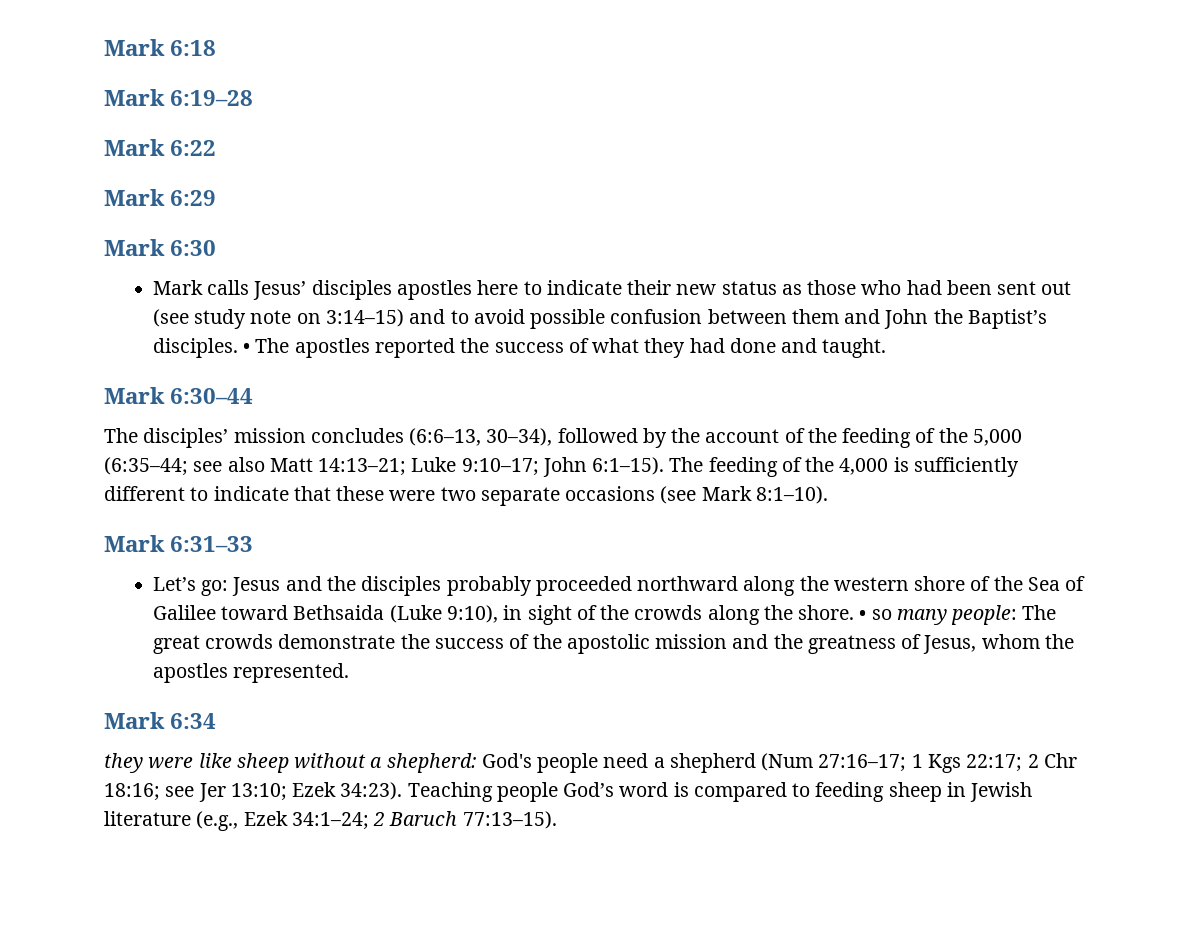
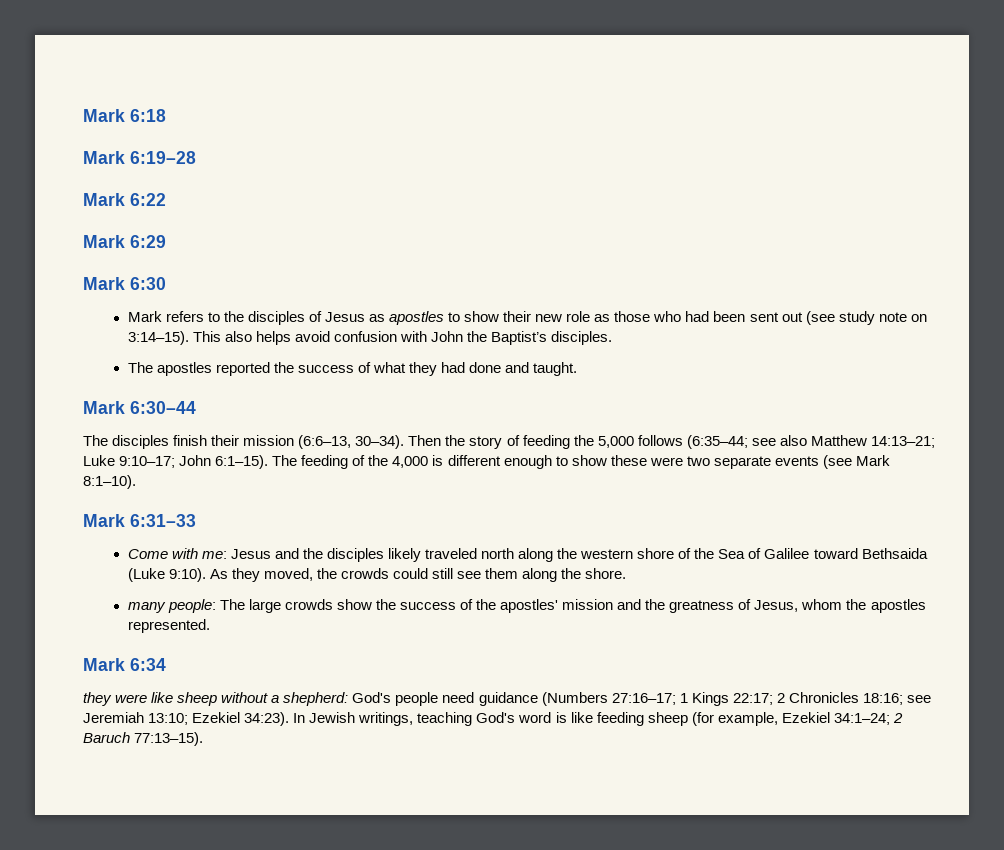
- Mark calls Jesus’ disciples apostles here to indicate their new status as those who had been sent out (see study note on 3:14–15) and to avoid possible confusion between them and John the Baptist’s disciples. • The apostles reported the success of what they had done and taught.
+ Mark refers to the disciples of Jesus as apostles to show their new role as those who had been sent out (see study note on 3:14–15). This also helps avoid confusion with John the Baptist’s disciples.
+ The apostles reported the success of what they had done and taught.
- The disciples’ mission concludes (6:6–13, 30–34), followed by the account of the feeding of the 5,000 (6:35–44; see also Matt 14:13–21; Luke 9:10–17; John 6:1–15).
+ The disciples finish their mission (6:6–13, 30–34). Then the story of feeding the 5,000 follows (6:35–44; see also Matthew 14:13–21; Luke 9:10–17; John 6:1–15).
- The feeding of the 4,000 is sufficiently different to indicate that these were two separate occasions (see Mark 8:1–10).
+ The feeding of the 4,000 is different enough to show these were two separate events (see Mark 8:1–10).
- Let’s go: Jesus and the disciples probably proceeded northward along the western shore of the Sea of Galilee toward Bethsaida (Luke 9:10), in sight of the crowds along the shore. • so many people: The great crowds demonstrate the success of the apostolic mission and the greatness of Jesus, whom the apostles represented.
+ Come with me: Jesus and the disciples likely traveled north along the western shore of the Sea of Galilee toward Bethsaida (Luke 9:10). As they moved, the crowds could still see them along the shore.
+ many people: The large crowds show the success of the apostles' mission and the greatness of Jesus, whom the apostles represented.
- they were like sheep without a shepherd: God's people need a shepherd (Num 27:16–17; 1 Kgs 22:17; 2 Chr 18:16; see Jer 13:10; Ezek 34:23). Teaching people God’s word is compared to feeding sheep in Jewish literature (e.g., Ezek 34:1–24; 2 Baruch 77:13–15).
+ they were like sheep without a shepherd: God's people need guidance (Numbers 27:16–17; 1 Kings 22:17; 2 Chronicles 18:16; see Jeremiah 13:10; Ezekiel 34:23). In Jewish writings, teaching God's word is like feeding sheep (for example, Ezekiel 34:1–24; 2 Baruch 77:13–15).

